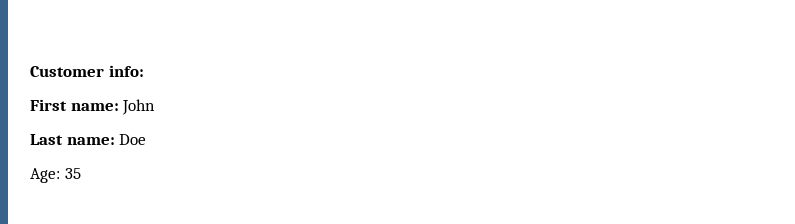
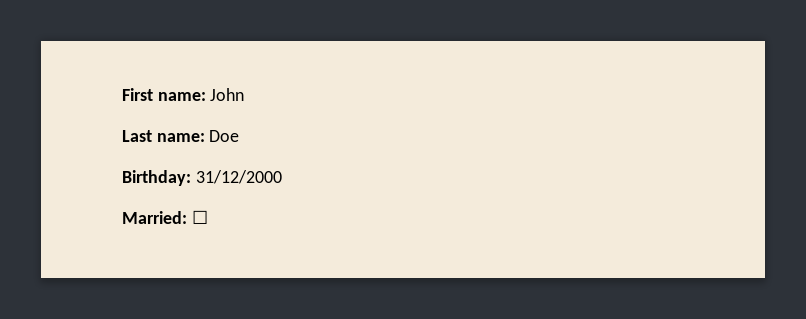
- Customer info:
- Age: 35
+ Birthday: 31/12/2000
+ Married: ☐

